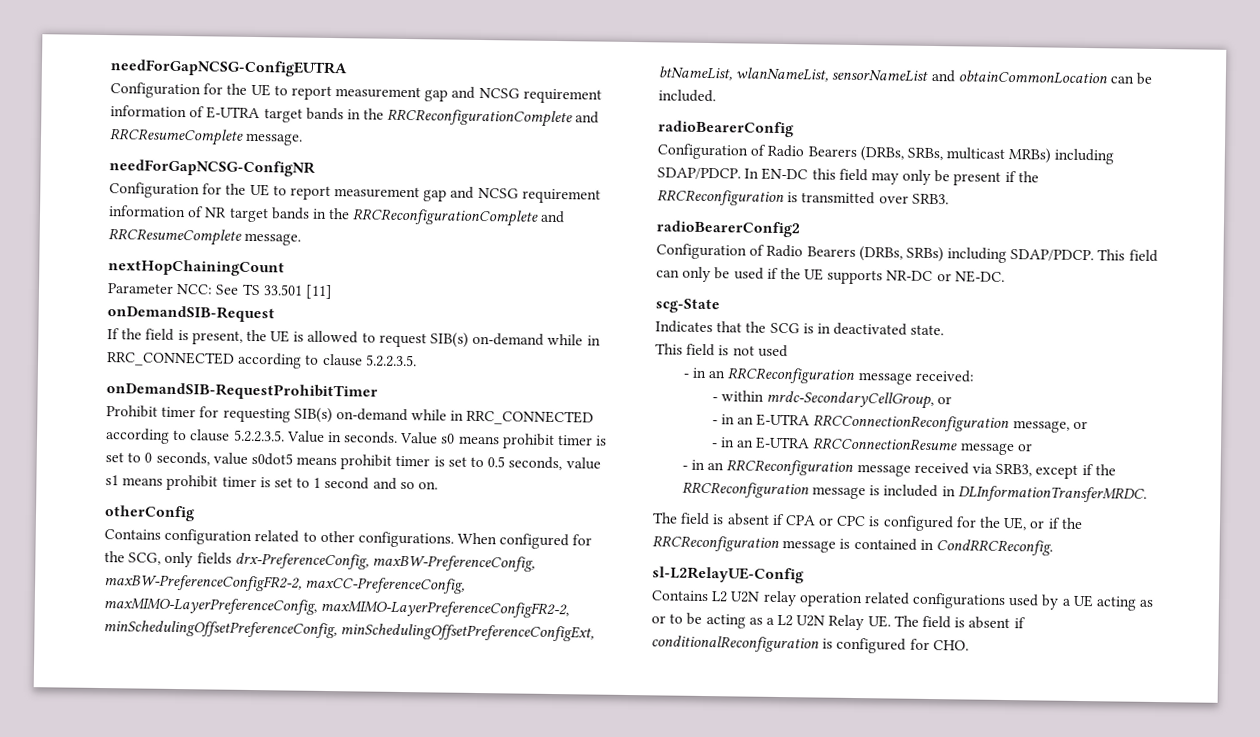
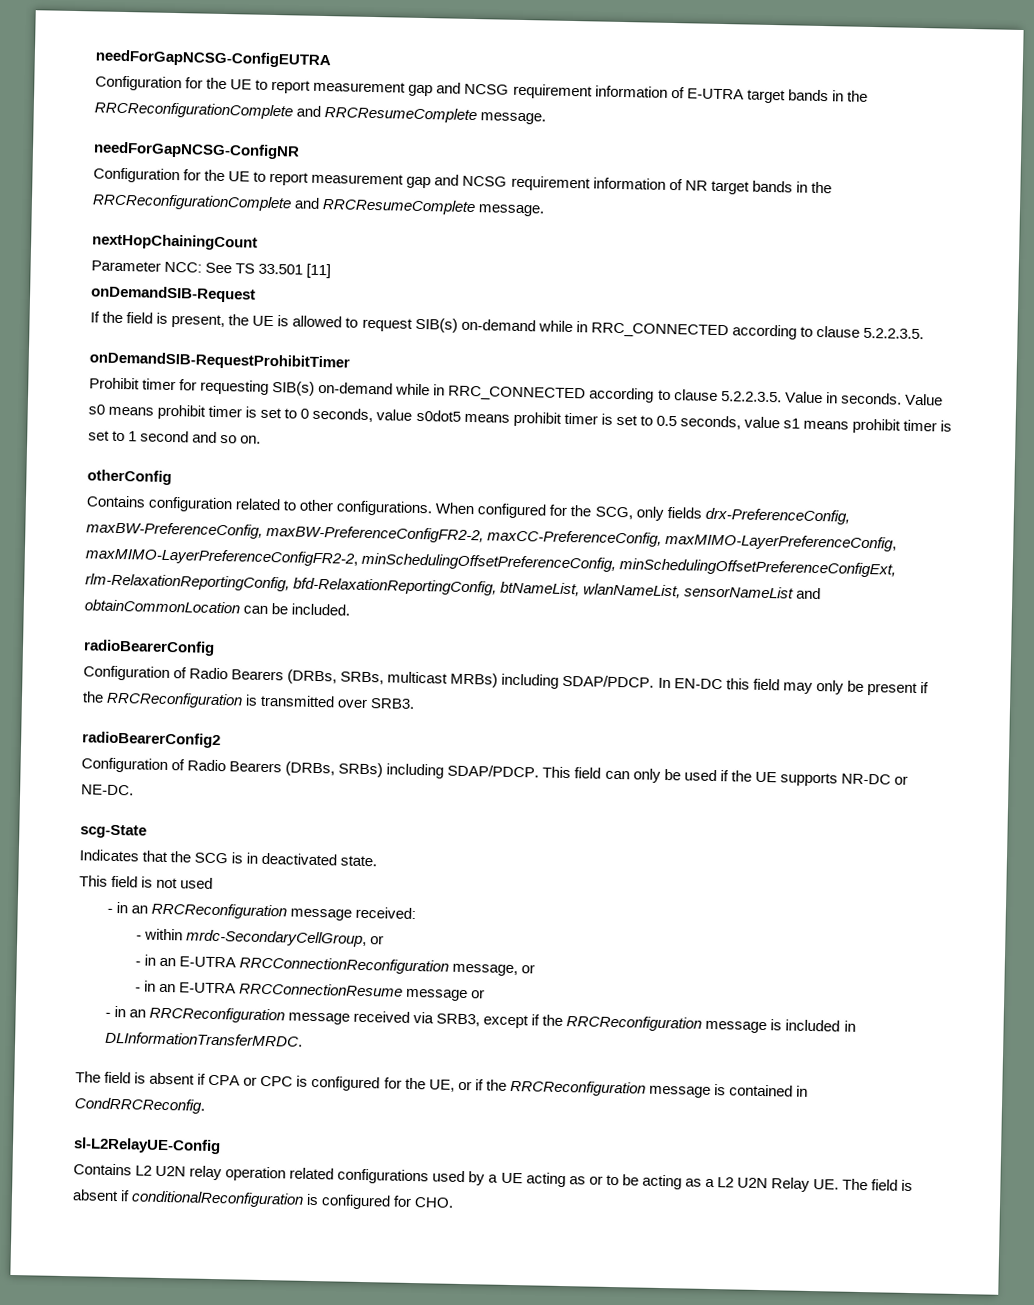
- When configured for the SCG, only fields drx-PreferenceConfig, maxBW-PreferenceConfig, maxBW-PreferenceConfigFR2-2, maxCC-PreferenceConfig, maxMIMO-LayerPreferenceConfig, maxMIMO-LayerPreferenceConfigFR2-2, minSchedulingOffsetPreferenceConfig, minSchedulingOffsetPreferenceConfigExt, btNameList, wlanNameList, sensorNameList and obtainCommonLocation can be included.
+ When configured for the SCG, only fields drx-PreferenceConfig, maxBW-PreferenceConfig, maxBW-PreferenceConfigFR2-2, maxCC-PreferenceConfig, maxMIMO-LayerPreferenceConfig, maxMIMO-LayerPreferenceConfigFR2-2, minSchedulingOffsetPreferenceConfig, minSchedulingOffsetPreferenceConfigExt, rlm-RelaxationReportingConfig, bfd-RelaxationReportingConfig, btNameList, wlanNameList, sensorNameList and obtainCommonLocation can be included.

